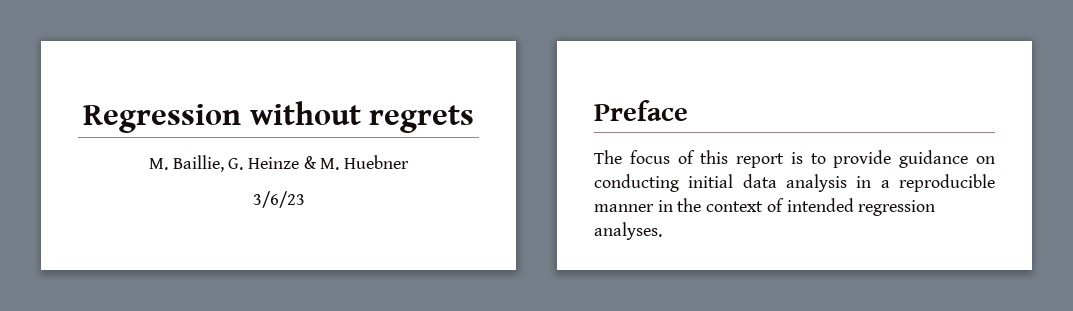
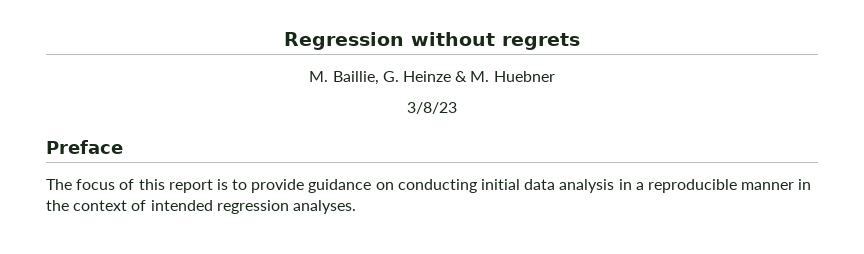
- 3/6/23
+ 3/8/23

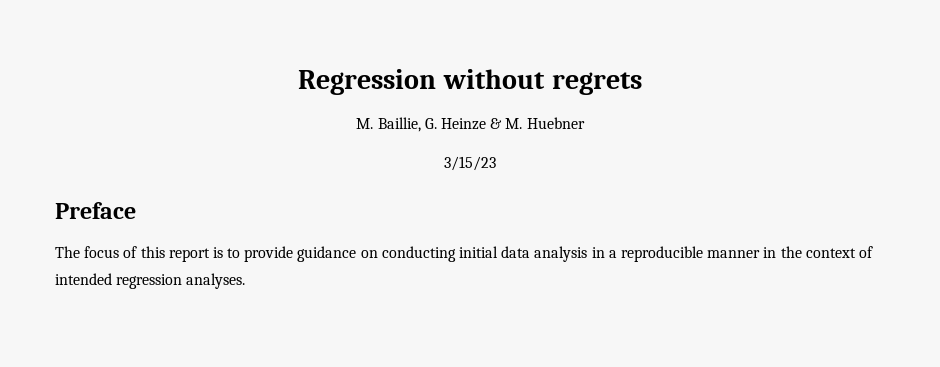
- 3/8/23
+ 3/15/23

